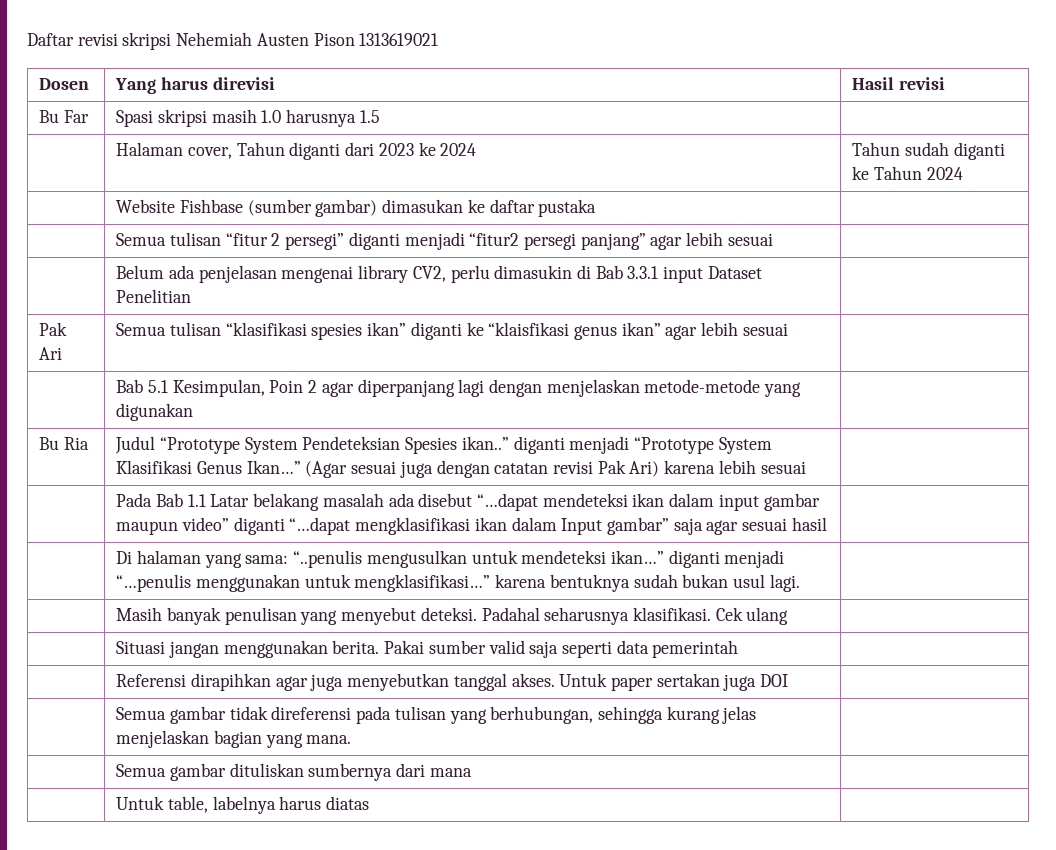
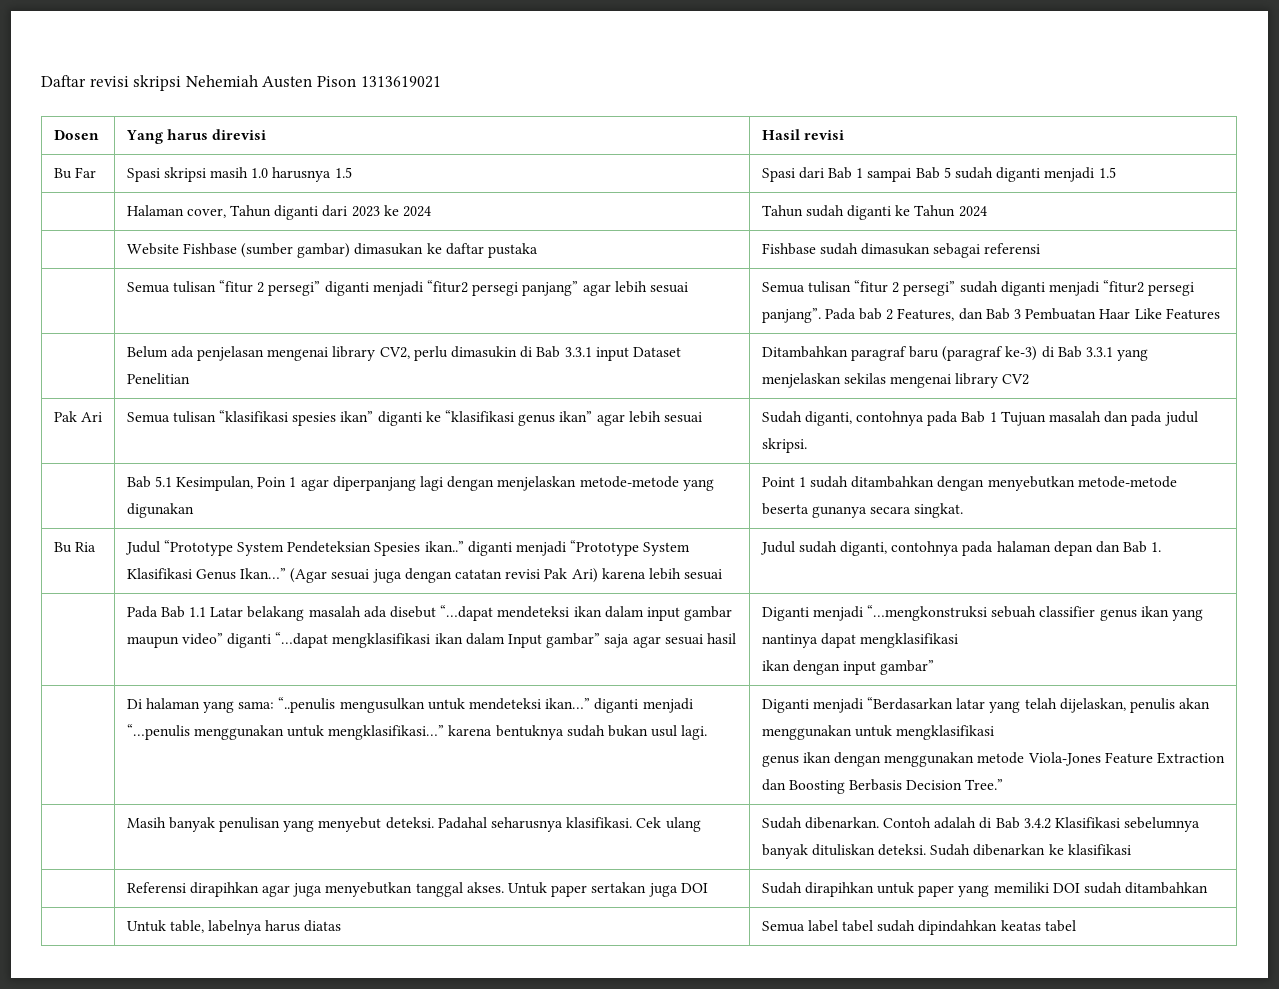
- Bu Far | Spasi skripsi masih 1.0 harusnya 1.5 |
+ Bu Far | Spasi skripsi masih 1.0 harusnya 1.5 | Spasi dari Bab 1 sampai Bab 5 sudah diganti menjadi 1.5
- | Website Fishbase (sumber gambar) dimasukan ke daftar pustaka |
+ | Website Fishbase (sumber gambar) dimasukan ke daftar pustaka | Fishbase sudah dimasukan sebagai referensi
- | Semua tulisan “fitur 2 persegi” diganti menjadi “fitur2 persegi panjang” agar lebih sesuai |
+ | Semua tulisan “fitur 2 persegi” diganti menjadi “fitur2 persegi panjang” agar lebih sesuai | Semua tulisan “fitur 2 persegi” sudah diganti menjadi “fitur2 persegi panjang”. Pada bab 2 Features, dan Bab 3 Pembuatan Haar Like Features
- | Belum ada penjelasan mengenai library CV2, perlu dimasukin di Bab 3.3.1 input Dataset Penelitian |
+ | Belum ada penjelasan mengenai library CV2, perlu dimasukin di Bab 3.3.1 input Dataset Penelitian | Ditambahkan paragraf baru (paragraf ke-3) di Bab 3.3.1 yang menjelaskan sekilas mengenai library CV2
- Pak Ari | Semua tulisan “klasifikasi spesies ikan” diganti ke “klaisfikasi genus ikan” agar lebih sesuai |
+ Pak Ari | Semua tulisan “klasifikasi spesies ikan” diganti ke “klasifikasi genus ikan” agar lebih sesuai | Sudah diganti, contohnya pada Bab 1 Tujuan masalah dan pada judul skripsi.
- | Bab 5.1 Kesimpulan, Poin 2 agar diperpanjang lagi dengan menjelaskan metode-metode yang digunakan |
+ | Bab 5.1 Kesimpulan, Poin 1 agar diperpanjang lagi dengan menjelaskan metode-metode yang digunakan | Point 1 sudah ditambahkan dengan menyebutkan metode-metode beserta gunanya secara singkat.
- Bu Ria | Judul “Prototype System Pendeteksian Spesies ikan..” diganti menjadi “Prototype System Klasifikasi Genus Ikan…” (Agar sesuai juga dengan catatan revisi Pak Ari) karena lebih sesuai |
+ Bu Ria | Judul “Prototype System Pendeteksian Spesies ikan..” diganti menjadi “Prototype System Klasifikasi Genus Ikan…” (Agar sesuai juga dengan catatan revisi Pak Ari) karena lebih sesuai | Judul sudah diganti, contohnya pada halaman depan dan Bab 1.
+ Diganti menjadi “…mengkonstruksi sebuah classifier genus ikan yang nantinya dapat mengklasifikasi
+ ikan dengan input gambar”
+ Diganti menjadi “Berdasarkan latar yang telah dijelaskan, penulis akan menggunakan untuk mengklasifikasi
+ genus ikan dengan menggunakan metode Viola-Jones Feature Extraction dan Boosting Berbasis Decision Tree.”
- | Masih banyak penulisan yang menyebut deteksi. Padahal seharusnya klasifikasi. Cek ulang |
- | Situasi jangan menggunakan berita. Pakai sumber valid saja seperti data pemerintah |
+ | Masih banyak penulisan yang menyebut deteksi. Padahal seharusnya klasifikasi. Cek ulang | Sudah dibenarkan. Contoh adalah di Bab 3.4.2 Klasifikasi sebelumnya banyak dituliskan deteksi. Sudah dibenarkan ke klasifikasi
- | Referensi dirapihkan agar juga menyebutkan tanggal akses. Untuk paper sertakan juga DOI |
- | Semua gambar tidak direferensi pada tulisan yang berhubungan, sehingga kurang jelas menjelaskan bagian yang mana. |
- | Semua gambar dituliskan sumbernya dari mana |
+ | Referensi dirapihkan agar juga menyebutkan tanggal akses. Untuk paper sertakan juga DOI | Sudah dirapihkan untuk paper yang memiliki DOI sudah ditambahkan
- | Untuk table, labelnya harus diatas |
+ | Untuk table, labelnya harus diatas | Semua label tabel sudah dipindahkan keatas tabel

